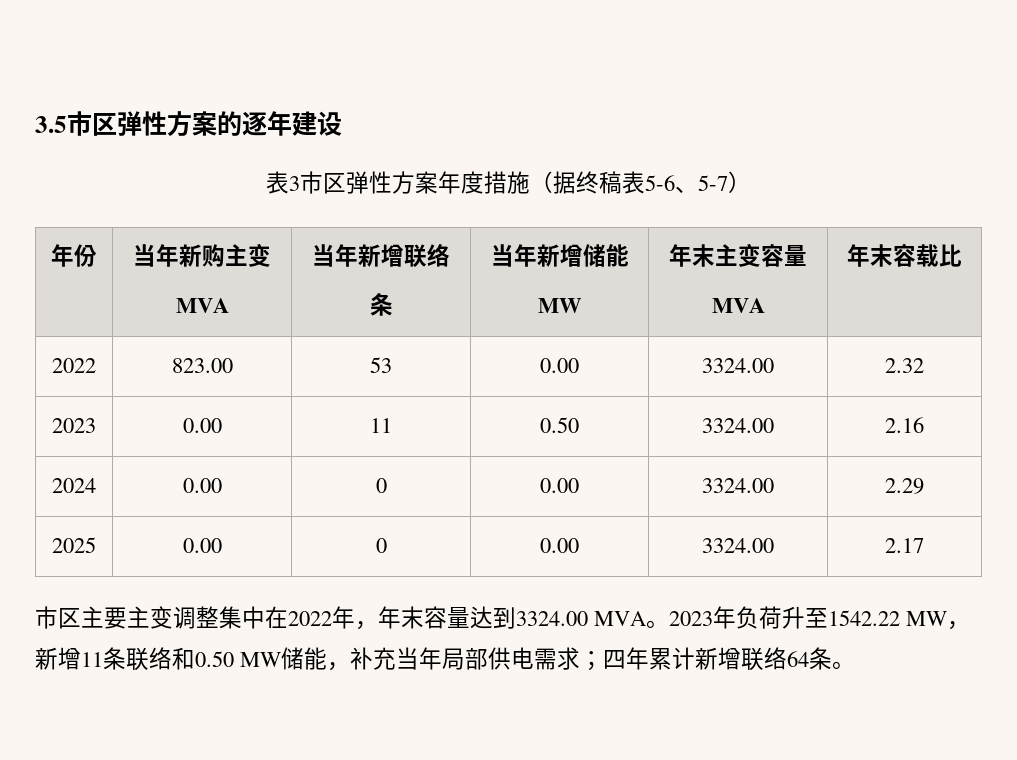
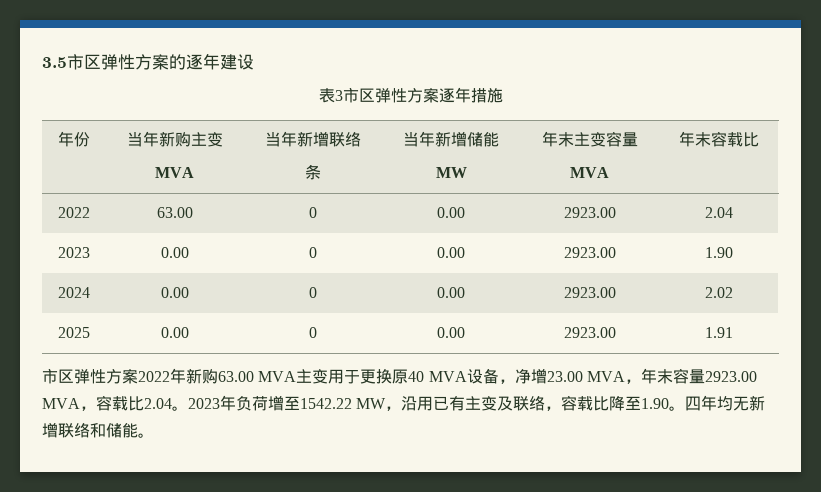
- 表3市区弹性方案年度措施（据终稿表5-6、5-7）
+ 表3市区弹性方案逐年措施
- 2022 | 823.00 | 53 | 0.00 | 3324.00 | 2.32
+ 2022 | 63.00 | 0 | 0.00 | 2923.00 | 2.04
- 2023 | 0.00 | 11 | 0.50 | 3324.00 | 2.16
+ 2023 | 0.00 | 0 | 0.00 | 2923.00 | 1.90
- 2024 | 0.00 | 0 | 0.00 | 3324.00 | 2.29
+ 2024 | 0.00 | 0 | 0.00 | 2923.00 | 2.02
- 2025 | 0.00 | 0 | 0.00 | 3324.00 | 2.17
- 市区主要主变调整集中在2022年，年末容量达到3324.00 MVA。
+ 2025 | 0.00 | 0 | 0.00 | 2923.00 | 1.91
+ 市区弹性方案2022年新购63.00 MVA主变用于更换原40 MVA设备，净增23.00 MVA，年末容量2923.00 MVA，容载比2.04。
- 2023年负荷升至1542.22 MW，新增11条联络和0.50 MW储能，补充当年局部供电需求；四年累计新增联络64条。
+ 2023年负荷增至1542.22 MW，沿用已有主变及联络，容载比降至1.90。四年均无新增联络和储能。

